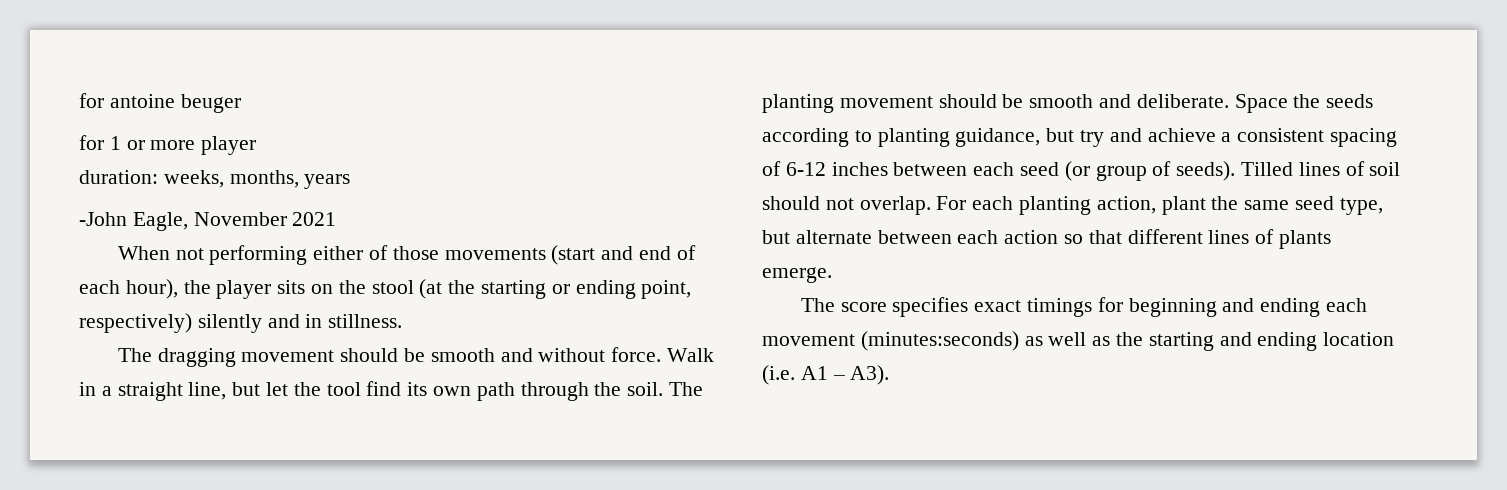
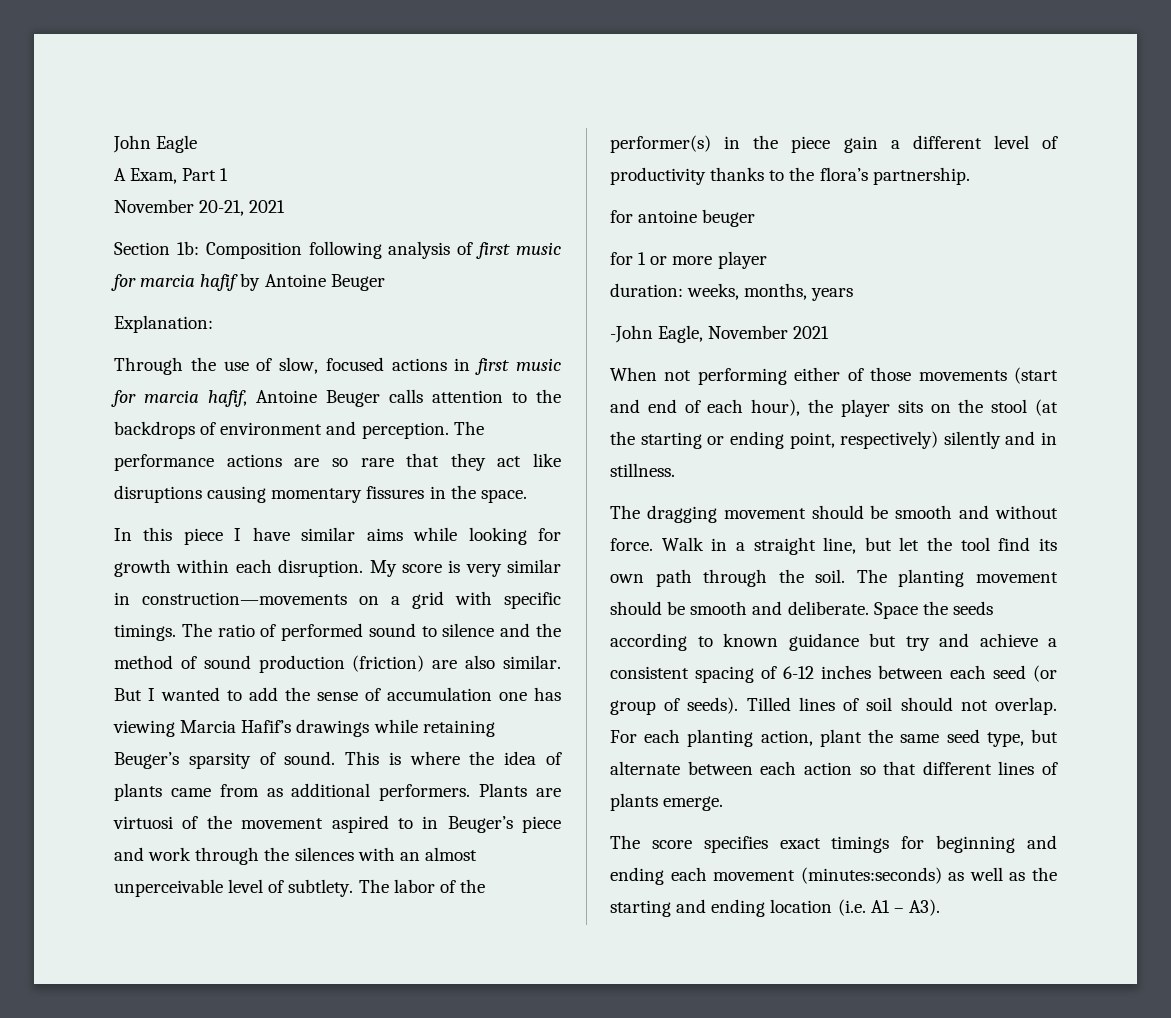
+ John Eagle
+ A Exam, Part 1
+ November 20-21, 2021
+ Section 1b: Composition following analysis of first music for marcia hafif by Antoine Beuger
+ Explanation:
+ Through the use of slow, focused actions in first music for marcia hafif, Antoine Beuger calls attention to the backdrops of environment and perception. The performance actions are so rare that they act like disruptions causing momentary fissures in the space.
+ In this piece I have similar aims while looking for growth within each disruption. My score is very similar in construction—movements on a grid with specific timings. The ratio of performed sound to silence and the method of sound production (friction) are also similar. But I wanted to add the sense of accumulation one has viewing Marcia Hafif’s drawings while retaining Beuger’s sparsity of sound. This is where the idea of plants came from as additional performers. Plants are virtuosi of the movement aspired to in Beuger’s piece and work through the silences with an almost unperceivable level of subtlety. The labor of the performer(s) in the piece gain a different level of productivity thanks to the flora’s partnership.
- Space the seeds according to planting guidance, but try and achieve a consistent spacing of 6-12 inches between each seed (or group of seeds).
+ Space the seeds according to known guidance but try and achieve a consistent spacing of 6-12 inches between each seed (or group of seeds).

